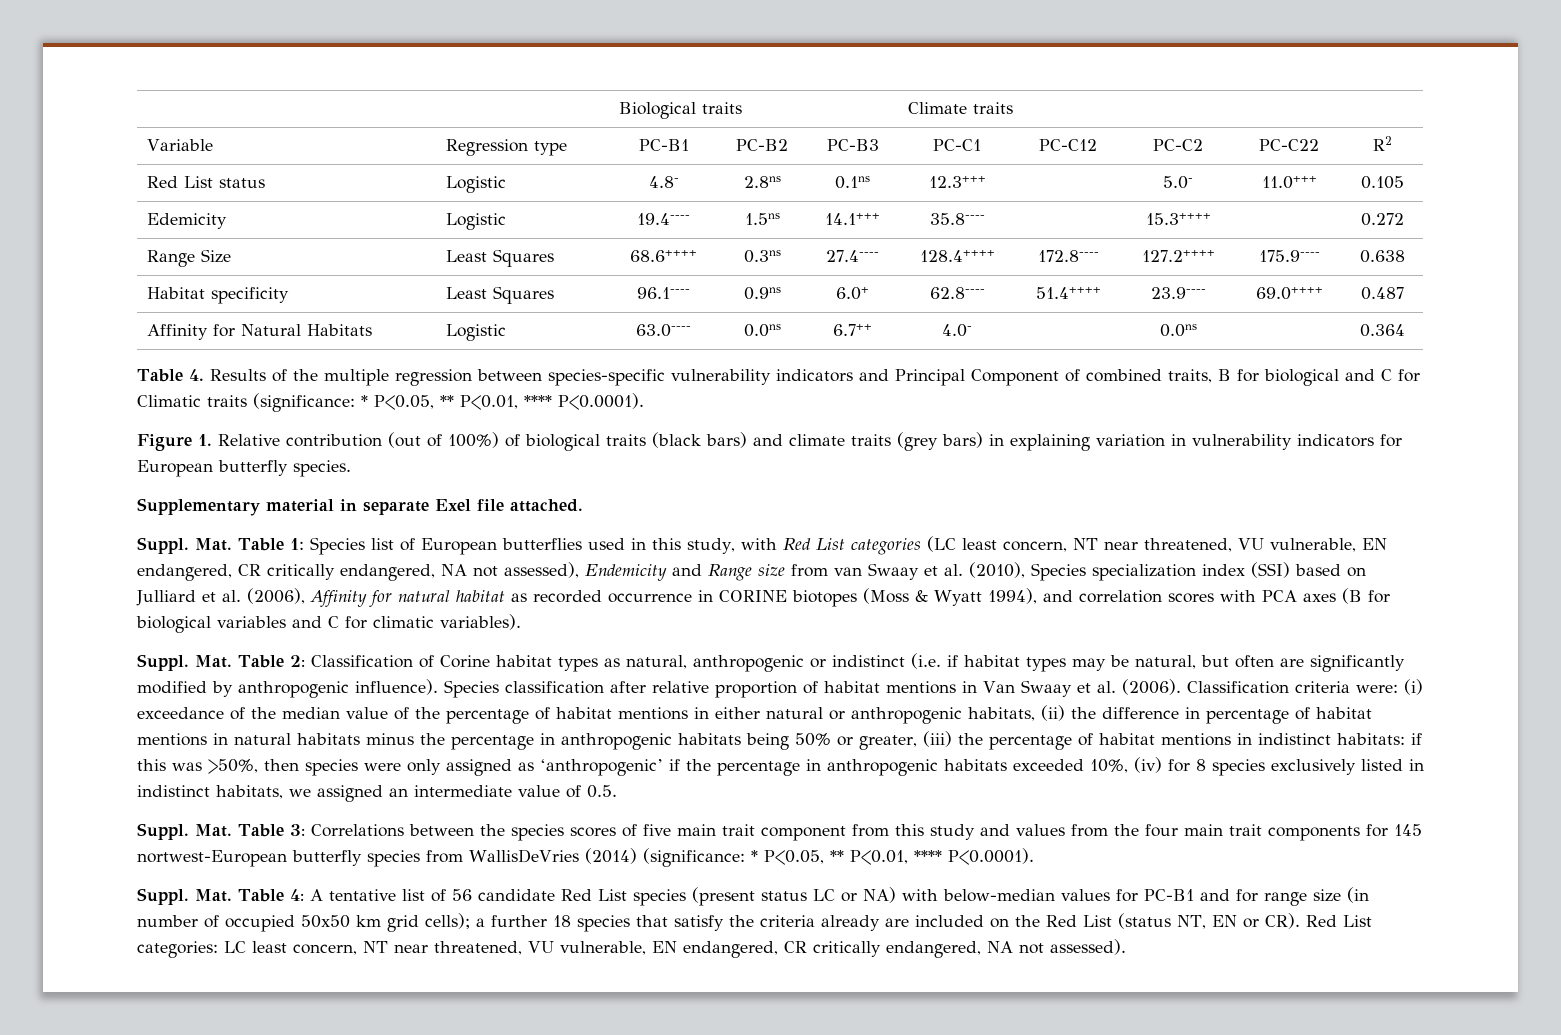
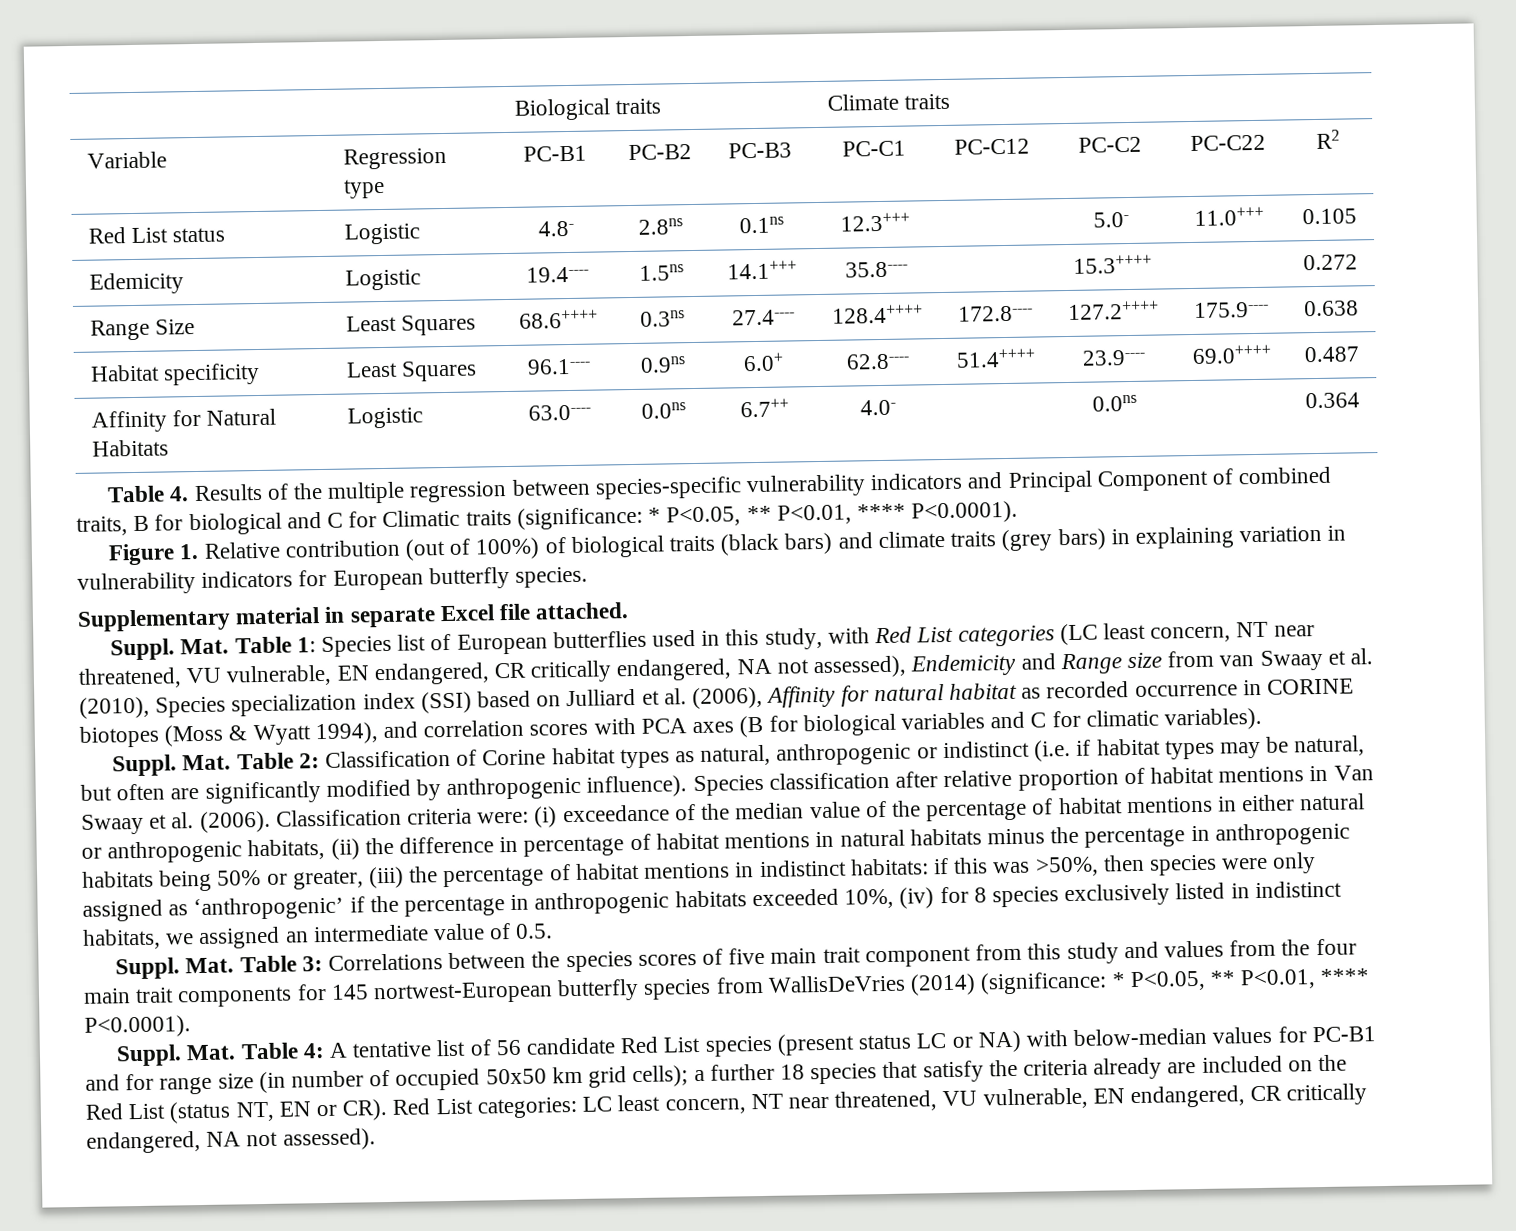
- Supplementary material in separate Exel file attached.
+ Supplementary material in separate Excel file attached.

